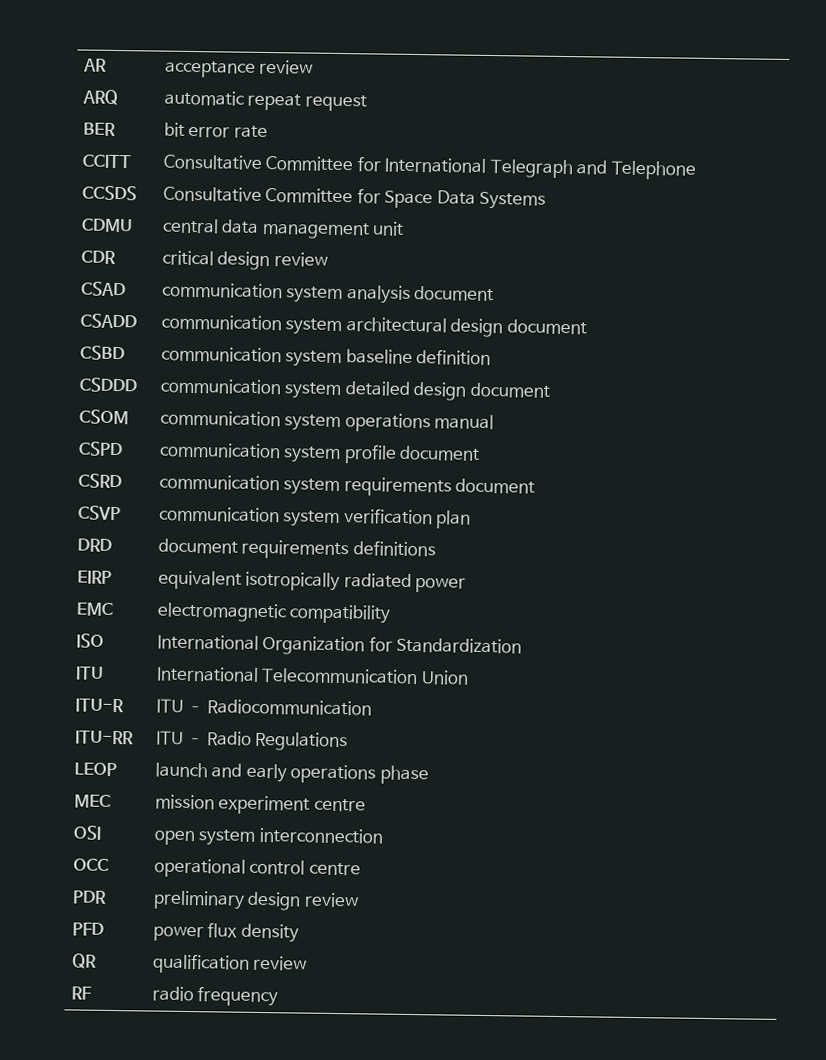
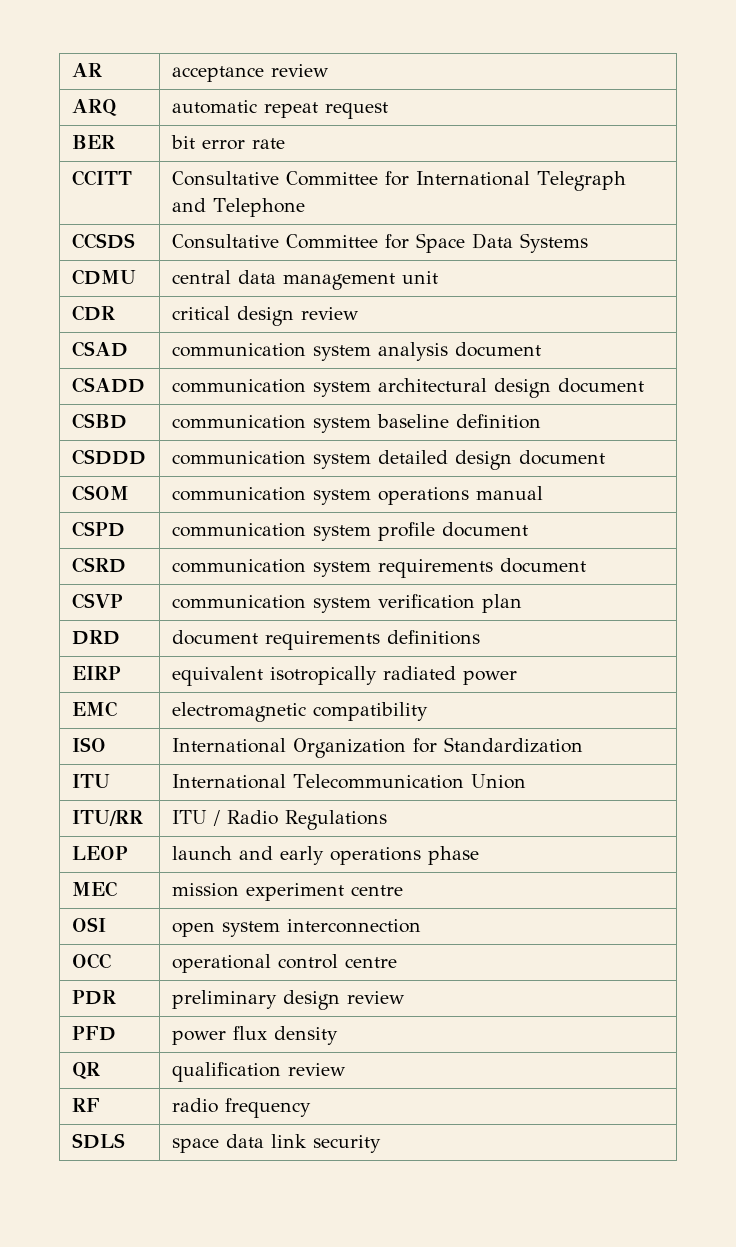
- ITU-R | ITU – Radiocommunication
- ITU-RR | ITU – Radio Regulations
+ ITU/RR | ITU / Radio Regulations
+ SDLS | space data link security

